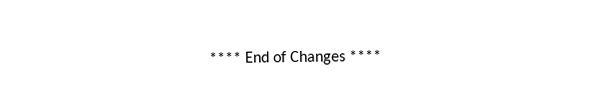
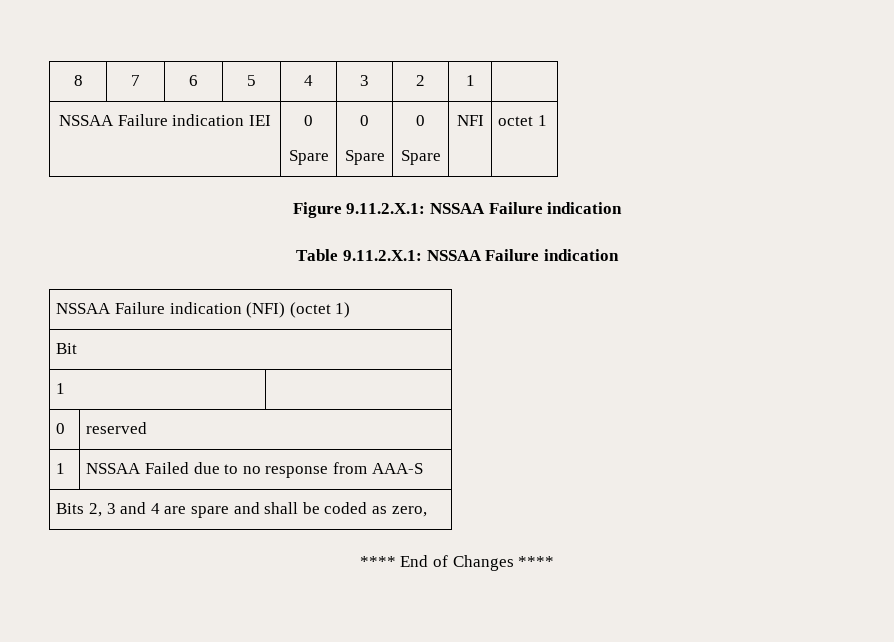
+ 8 | 7 | 6 | 5 | 4 | 3 | 2 | 1 |
+ NSSAA Failure indication IEI | 0
+ Spare | 0
+ Spare | 0
+ Spare | NFI | octet 1
+ Figure 9.11.2.X.1: NSSAA Failure indication
+ Table 9.11.2.X.1: NSSAA Failure indication
+ NSSAA Failure indication (NFI) (octet 1)
+ Bit
+ 1 |
+ 0 | reserved
+ 1 | NSSAA Failed due to no response from AAA-S
+ Bits 2, 3 and 4 are spare and shall be coded as zero,

